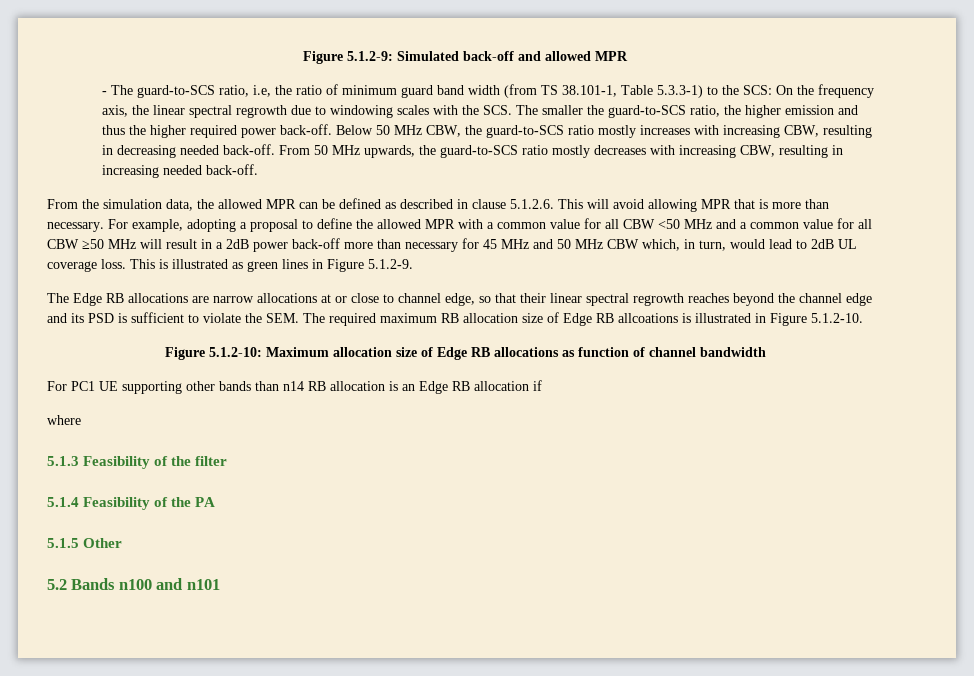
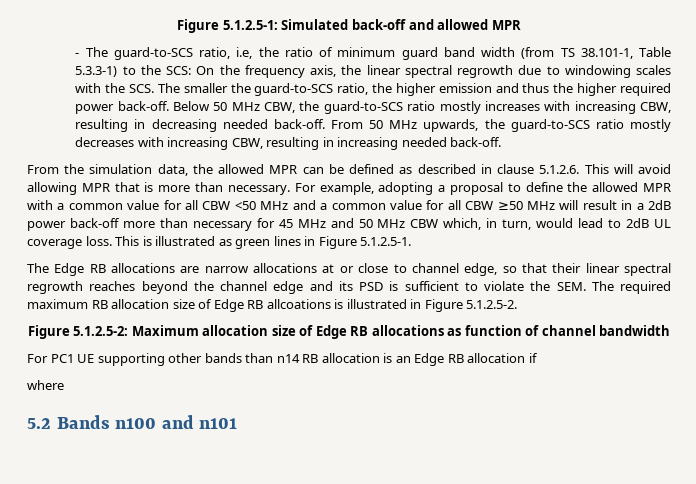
- Figure 5.1.2-9: Simulated back-off and allowed MPR
+ Figure 5.1.2.5-1: Simulated back-off and allowed MPR
- This is illustrated as green lines in Figure 5.1.2-9.
+ This is illustrated as green lines in Figure 5.1.2.5-1.
- The Edge RB allocations are narrow allocations at or close to channel edge, so that their linear spectral regrowth reaches beyond the channel edge and its PSD is sufficient to violate the SEM. The required maximum RB allocation size of Edge RB allcoations is illustrated in Figure 5.1.2-10.
- Figure 5.1.2-10: Maximum allocation size of Edge RB allocations as function of channel bandwidth
+ The Edge RB allocations are narrow allocations at or close to channel edge, so that their linear spectral regrowth reaches beyond the channel edge and its PSD is sufficient to violate the SEM. The required maximum RB allocation size of Edge RB allcoations is illustrated in Figure 5.1.2.5-2.
+ Figure 5.1.2.5-2: Maximum allocation size of Edge RB allocations as function of channel bandwidth
- 5.1.3 Feasibility of the filter
- 5.1.4 Feasibility of the PA
- 5.1.5 Other

